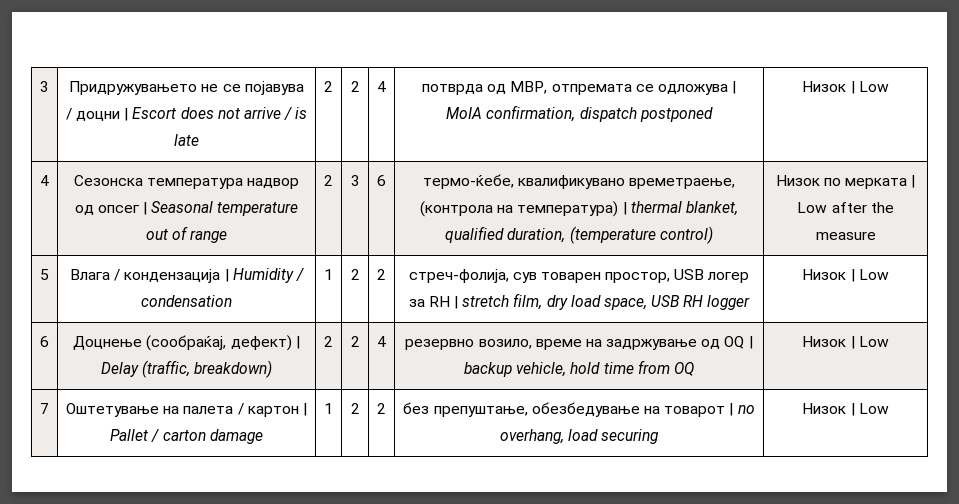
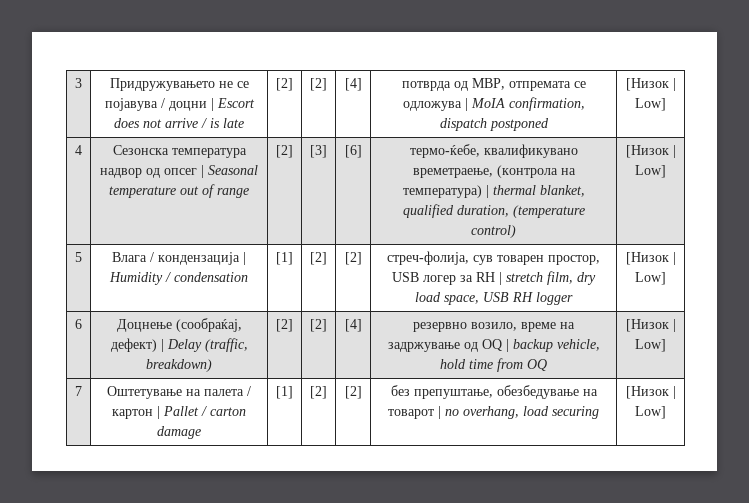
- 3 | Придружувањето не се појавува / доцни | Escort does not arrive / is late | 2 | 2 | 4 | потврда од МВР, отпремата се одложува | MoIA confirmation, dispatch postponed | Низок | Low
+ 3 | Придружувањето не се појавува / доцни | Escort does not arrive / is late | [2] | [2] | [4] | потврда од МВР, отпремата се одложува | MoIA confirmation, dispatch postponed | [Низок | Low]
- 4 | Сезонска температура надвор од опсег | Seasonal temperature out of range | 2 | 3 | 6 | термо-ќебе, квалификувано времетраење, (контрола на температура) | thermal blanket, qualified duration, (temperature control) | Низок по мерката | Low after the measure
+ 4 | Сезонска температура надвор од опсег | Seasonal temperature out of range | [2] | [3] | [6] | термо-ќебе, квалификувано времетраење, (контрола на температура) | thermal blanket, qualified duration, (temperature control) | [Низок | Low]
- 5 | Влага / кондензација | Humidity / condensation | 1 | 2 | 2 | стреч-фолија, сув товарен простор, USB логер за RH | stretch film, dry load space, USB RH logger | Низок | Low
+ 5 | Влага / кондензација | Humidity / condensation | [1] | [2] | [2] | стреч-фолија, сув товарен простор, USB логер за RH | stretch film, dry load space, USB RH logger | [Низок | Low]
- 6 | Доцнење (сообраќај, дефект) | Delay (traffic, breakdown) | 2 | 2 | 4 | резервно возило, време на задржување од OQ | backup vehicle, hold time from OQ | Низок | Low
+ 6 | Доцнење (сообраќај, дефект) | Delay (traffic, breakdown) | [2] | [2] | [4] | резервно возило, време на задржување од OQ | backup vehicle, hold time from OQ | [Низок | Low]
- 7 | Оштетување на палета / картон | Pallet / carton damage | 1 | 2 | 2 | без препуштање, обезбедување на товарот | no overhang, load securing | Низок | Low
+ 7 | Оштетување на палета / картон | Pallet / carton damage | [1] | [2] | [2] | без препуштање, обезбедување на товарот | no overhang, load securing | [Низок | Low]

